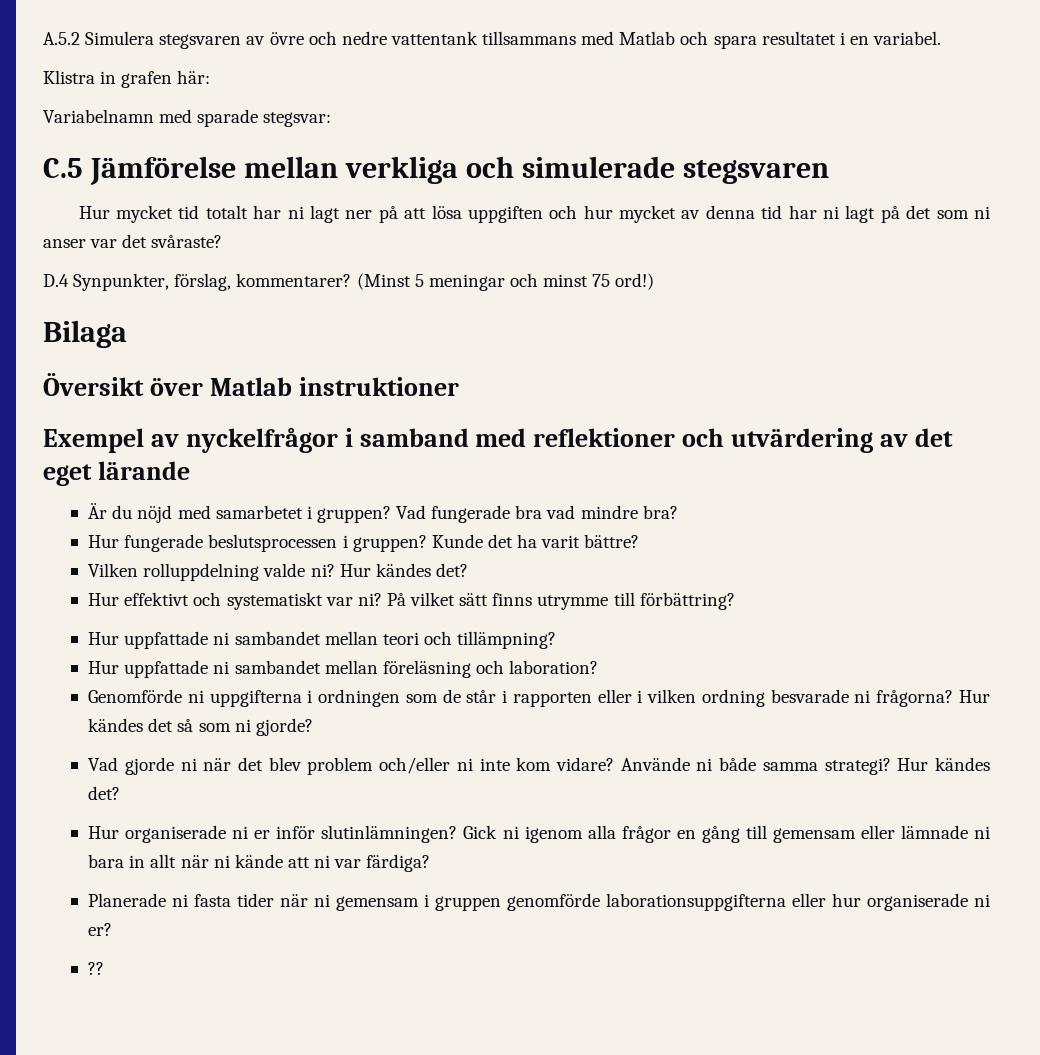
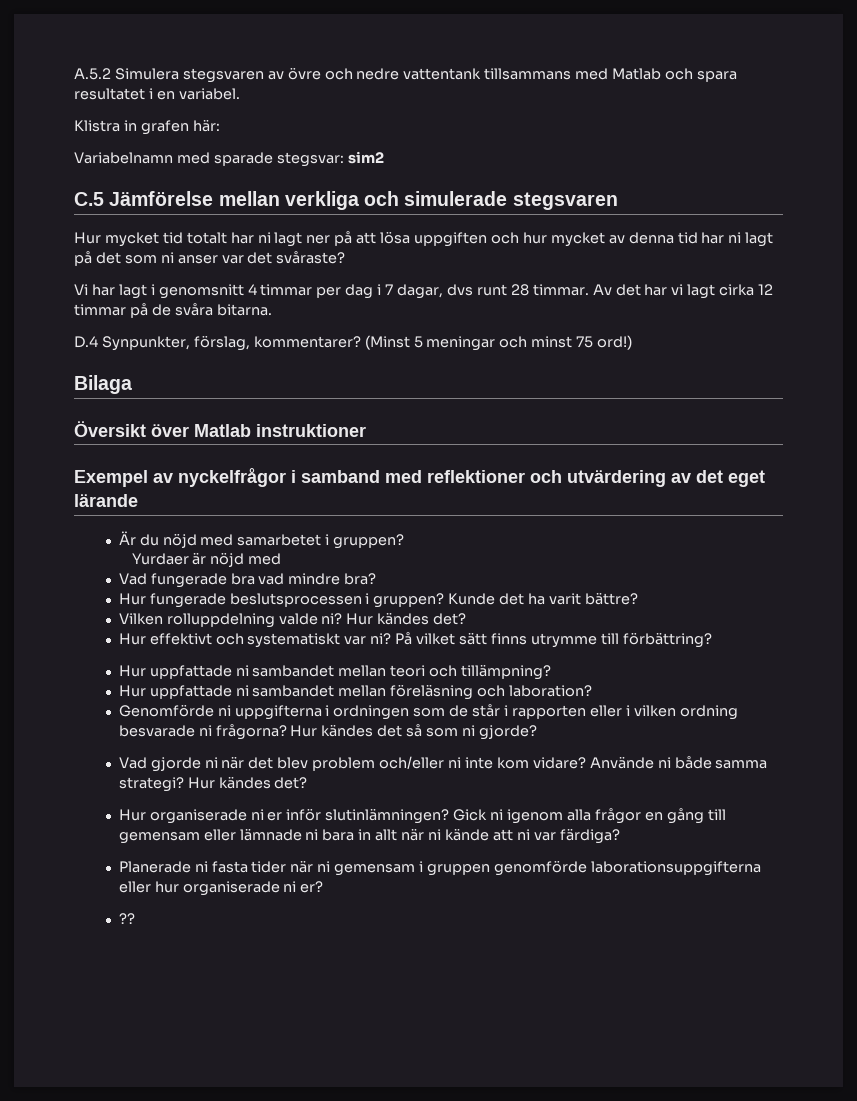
- Variabelnamn med sparade stegsvar:
+ Variabelnamn med sparade stegsvar: sim2
+ Vi har lagt i genomsnitt 4 timmar per dag i 7 dagar, dvs runt 28 timmar. Av det har vi lagt cirka 12 timmar på de svåra bitarna.
- Är du nöjd med samarbetet i gruppen? Vad fungerade bra vad mindre bra?
+ Är du nöjd med samarbetet i gruppen?
+ Yurdaer är nöjd med
+ Vad fungerade bra vad mindre bra?

